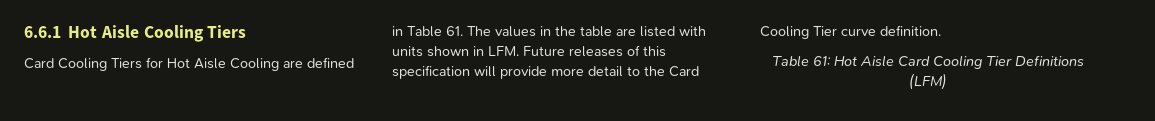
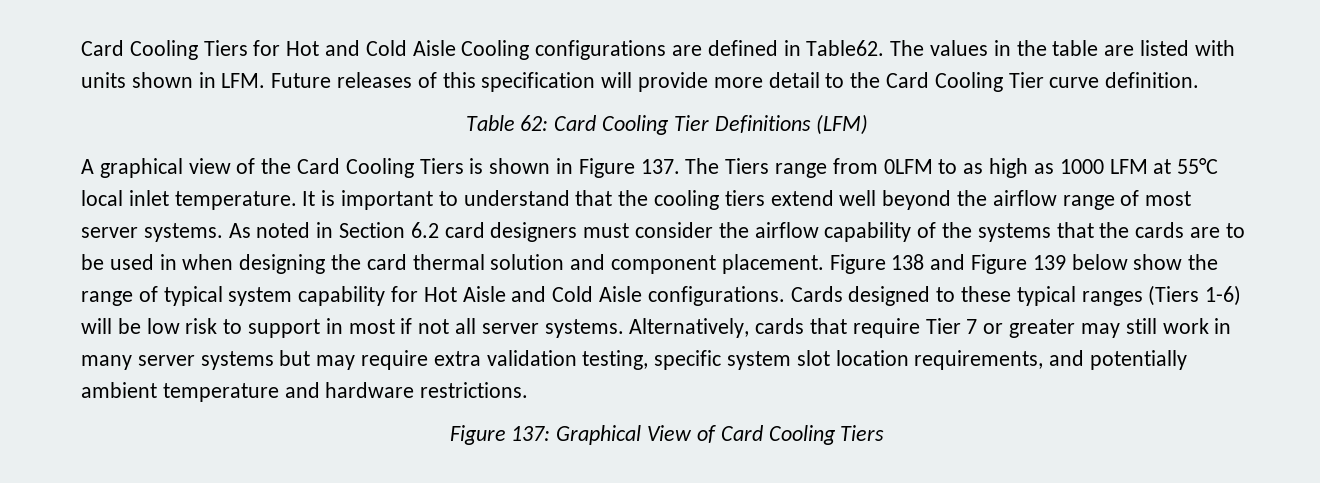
- 6.6.1 Hot Aisle Cooling Tiers
- Card Cooling Tiers for Hot Aisle Cooling are defined in Table 61. The values in the table are listed with units shown in LFM. Future releases of this specification will provide more detail to the Card Cooling Tier curve definition.
+ Card Cooling Tiers for Hot and Cold Aisle Cooling configurations are defined in Table62. The values in the table are listed with units shown in LFM. Future releases of this specification will provide more detail to the Card Cooling Tier curve definition.
- Table 61: Hot Aisle Card Cooling Tier Definitions (LFM)
+ Table 62: Card Cooling Tier Definitions (LFM)
+ A graphical view of the Card Cooling Tiers is shown in Figure 137. The Tiers range from 0LFM to as high as 1000 LFM at 55°C local inlet temperature. It is important to understand that the cooling tiers extend well beyond the airflow range of most server systems. As noted in Section 6.2 card designers must consider the airflow capability of the systems that the cards are to be used in when designing the card thermal solution and component placement. Figure 138 and Figure 139 below show the range of typical system capability for Hot Aisle and Cold Aisle configurations. Cards designed to these typical ranges (Tiers 1-6) will be low risk to support in most if not all server systems. Alternatively, cards that require Tier 7 or greater may still work in many server systems but may require extra validation testing, specific system slot location requirements, and potentially ambient temperature and hardware restrictions.
+ Figure 137: Graphical View of Card Cooling Tiers

